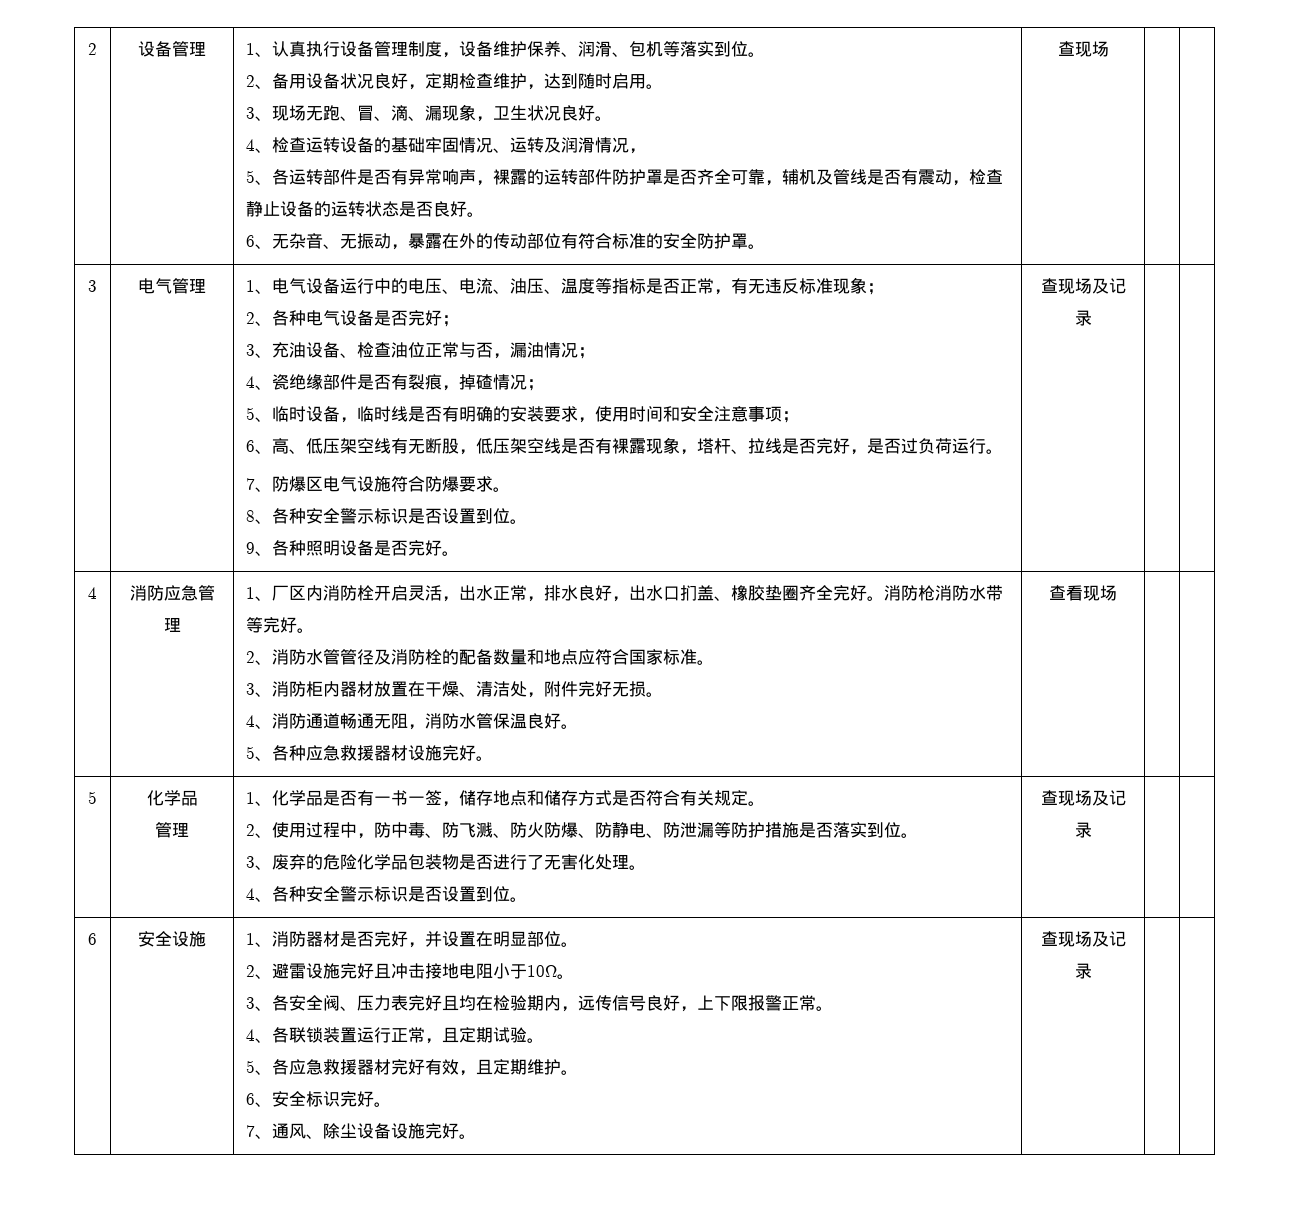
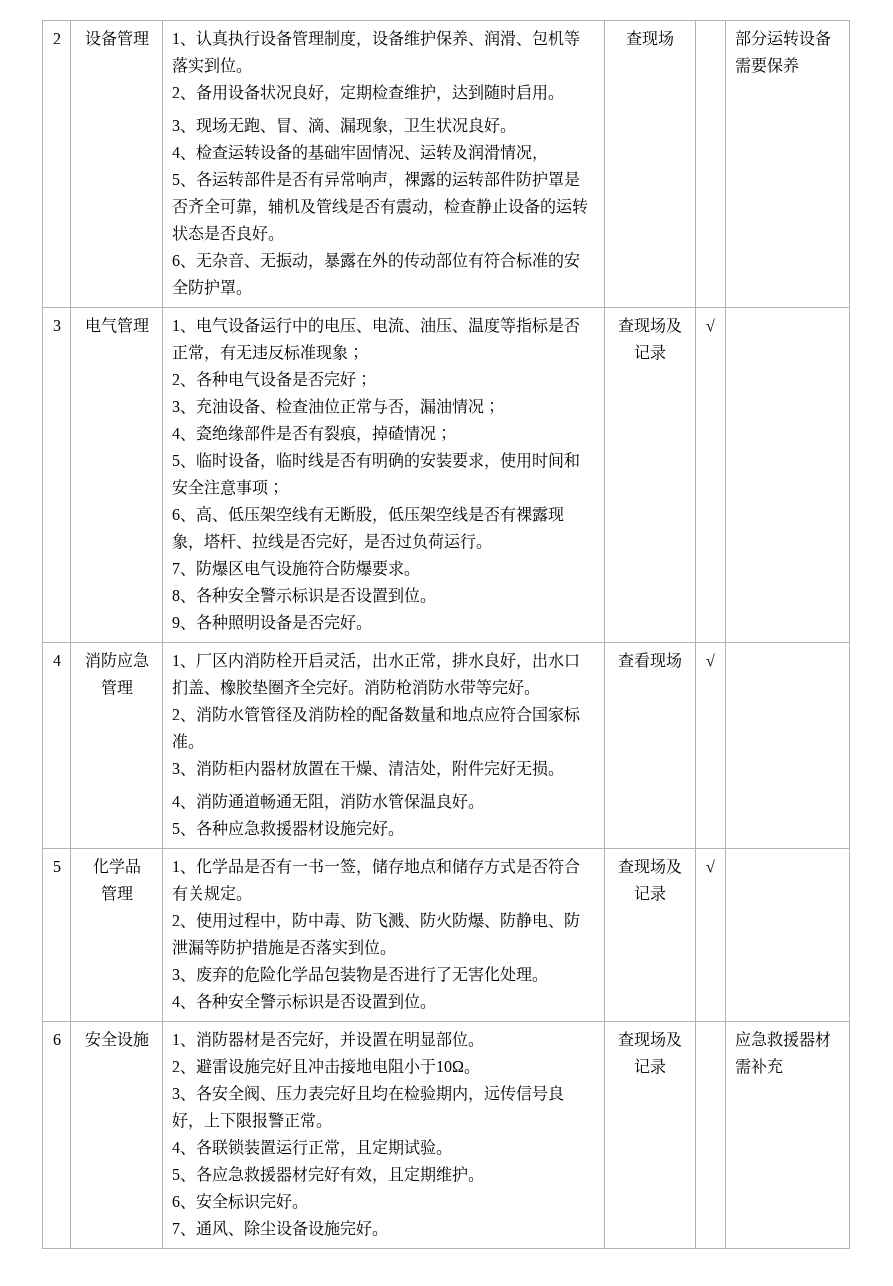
+ 部分运转设备需要保养
- 9、各种照明设备是否完好。 | 查现场及记录
+ 9、各种照明设备是否完好。 | 查现场及记录 | √
- 查看现场
+ 查看现场 | √
- 4、各种安全警示标识是否设置到位。 | 查现场及记录
+ 4、各种安全警示标识是否设置到位。 | 查现场及记录 | √
+ 应急救援器材需补充

